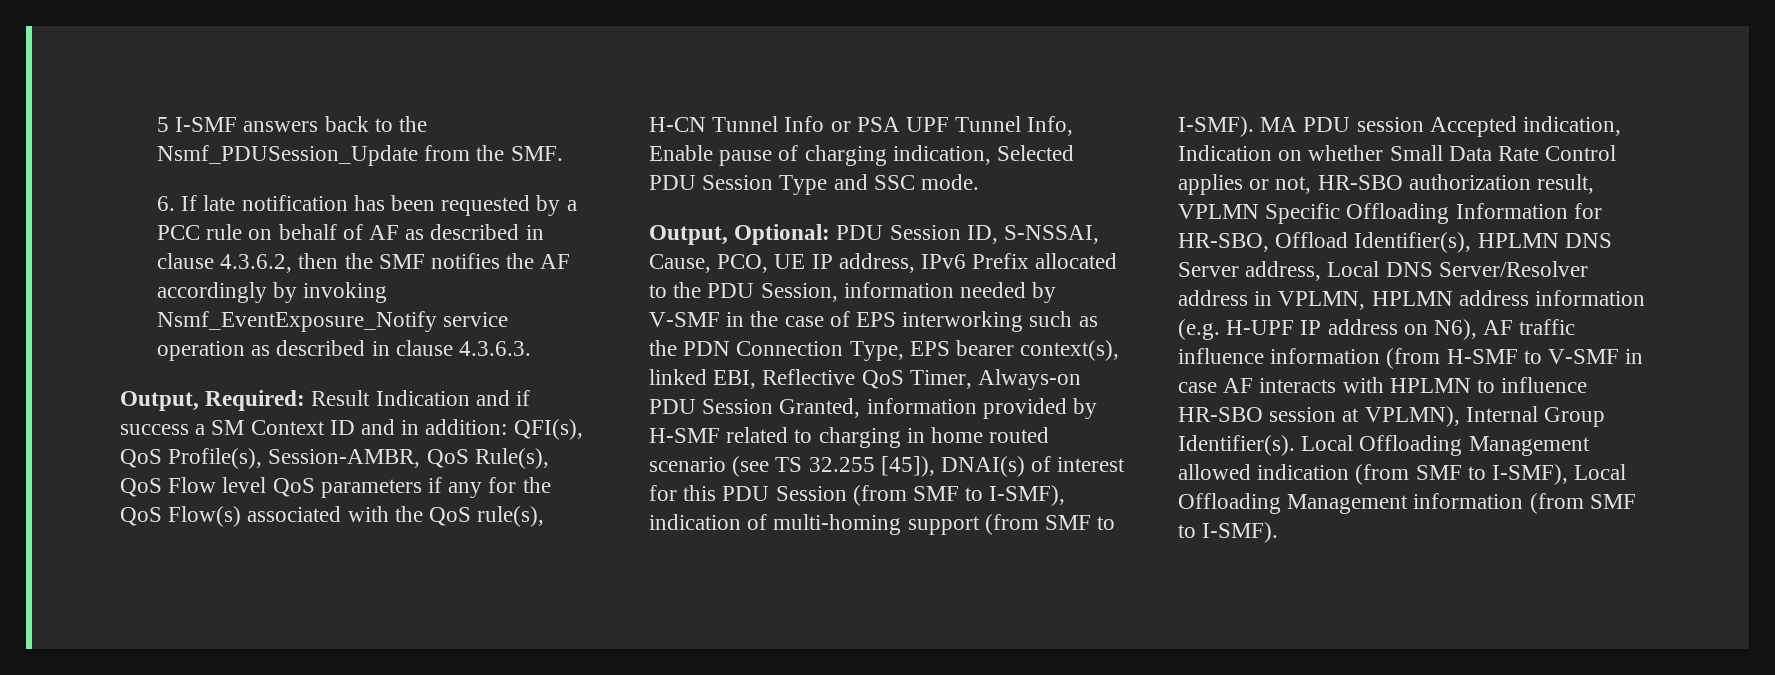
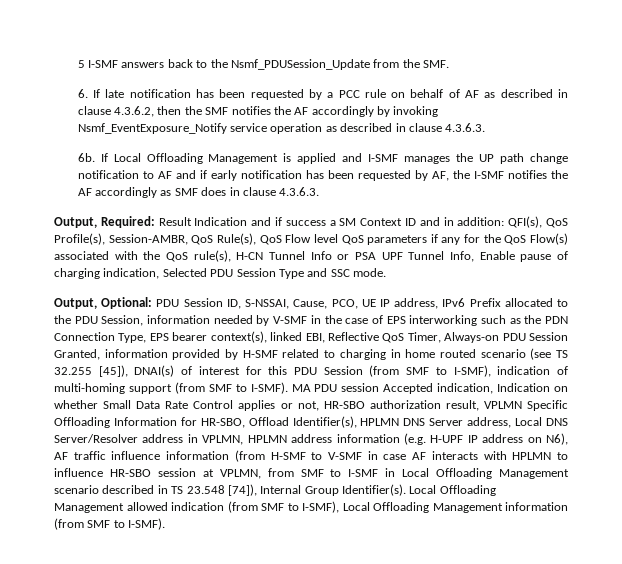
+ 6b. If Local Offloading Management is applied and I-SMF manages the UP path change notification to AF and if early notification has been requested by AF, the I-SMF notifies the AF accordingly as SMF does in clause 4.3.6.3.
- MA PDU session Accepted indication, Indication on whether Small Data Rate Control applies or not, HR-SBO authorization result, VPLMN Specific Offloading Information for HR-SBO, Offload Identifier(s), HPLMN DNS Server address, Local DNS Server/Resolver address in VPLMN, HPLMN address information (e.g. H-UPF IP address on N6), AF traffic influence information (from H-SMF to V-SMF in case AF interacts with HPLMN to influence HR-SBO session at VPLMN), Internal Group Identifier(s).
+ MA PDU session Accepted indication, Indication on whether Small Data Rate Control applies or not, HR-SBO authorization result, VPLMN Specific Offloading Information for HR-SBO, Offload Identifier(s), HPLMN DNS Server address, Local DNS Server/Resolver address in VPLMN, HPLMN address information (e.g. H-UPF IP address on N6), AF traffic influence information (from H-SMF to V-SMF in case AF interacts with HPLMN to influence HR-SBO session at VPLMN, from SMF to I-SMF in Local Offloading Management scenario described in TS 23.548 [74]), Internal Group Identifier(s).

